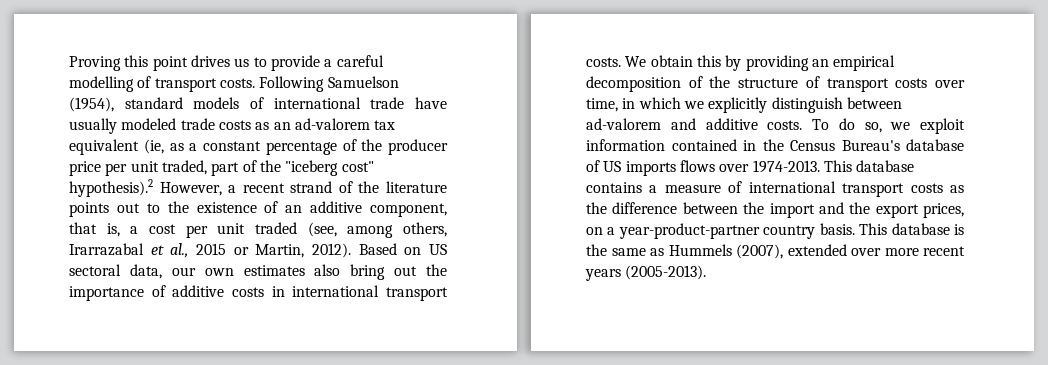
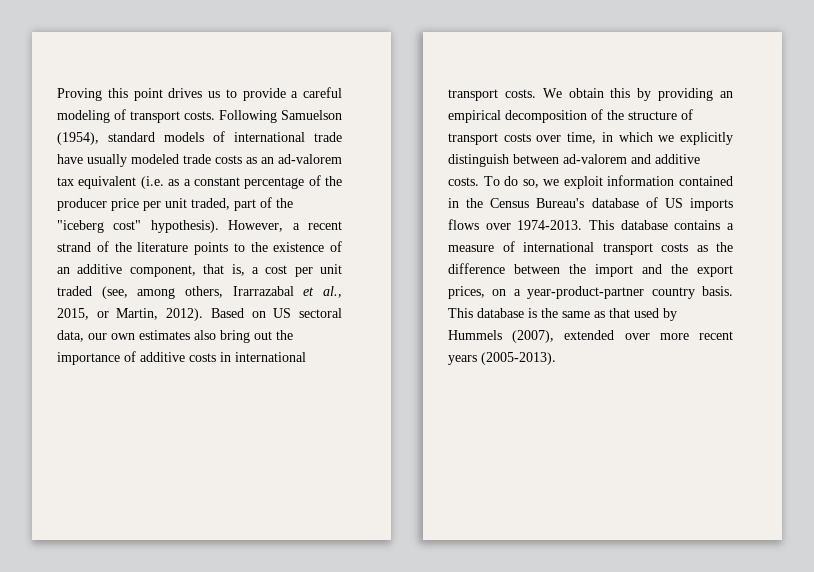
- Proving this point drives us to provide a careful modelling of transport costs.
+ Proving this point drives us to provide a careful modeling of transport costs.
- Following Samuelson (1954), standard models of international trade have usually modeled trade costs as an ad-valorem tax equivalent (ie, as a constant percentage of the producer price per unit traded, part of the "iceberg cost" hypothesis).2 However, a recent strand of the literature points out to the existence of an additive component, that is, a cost per unit traded (see, among others, Irarrazabal et al., 2015 or Martin, 2012).
+ Following Samuelson (1954), standard models of international trade have usually modeled trade costs as an ad-valorem tax equivalent (i.e. as a constant percentage of the producer price per unit traded, part of the "iceberg cost" hypothesis). However, a recent strand of the literature points to the existence of an additive component, that is, a cost per unit traded (see, among others, Irarrazabal et al., 2015, or Martin, 2012).
- This database is the same as Hummels (2007), extended over more recent years (2005-2013).
+ This database is the same as that used by Hummels (2007), extended over more recent years (2005-2013).

